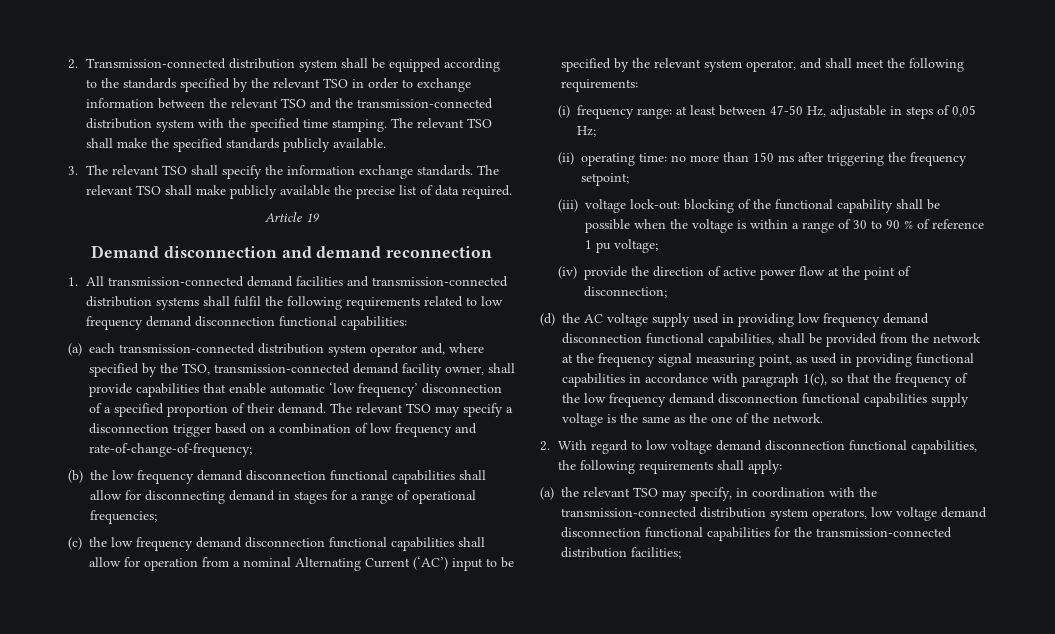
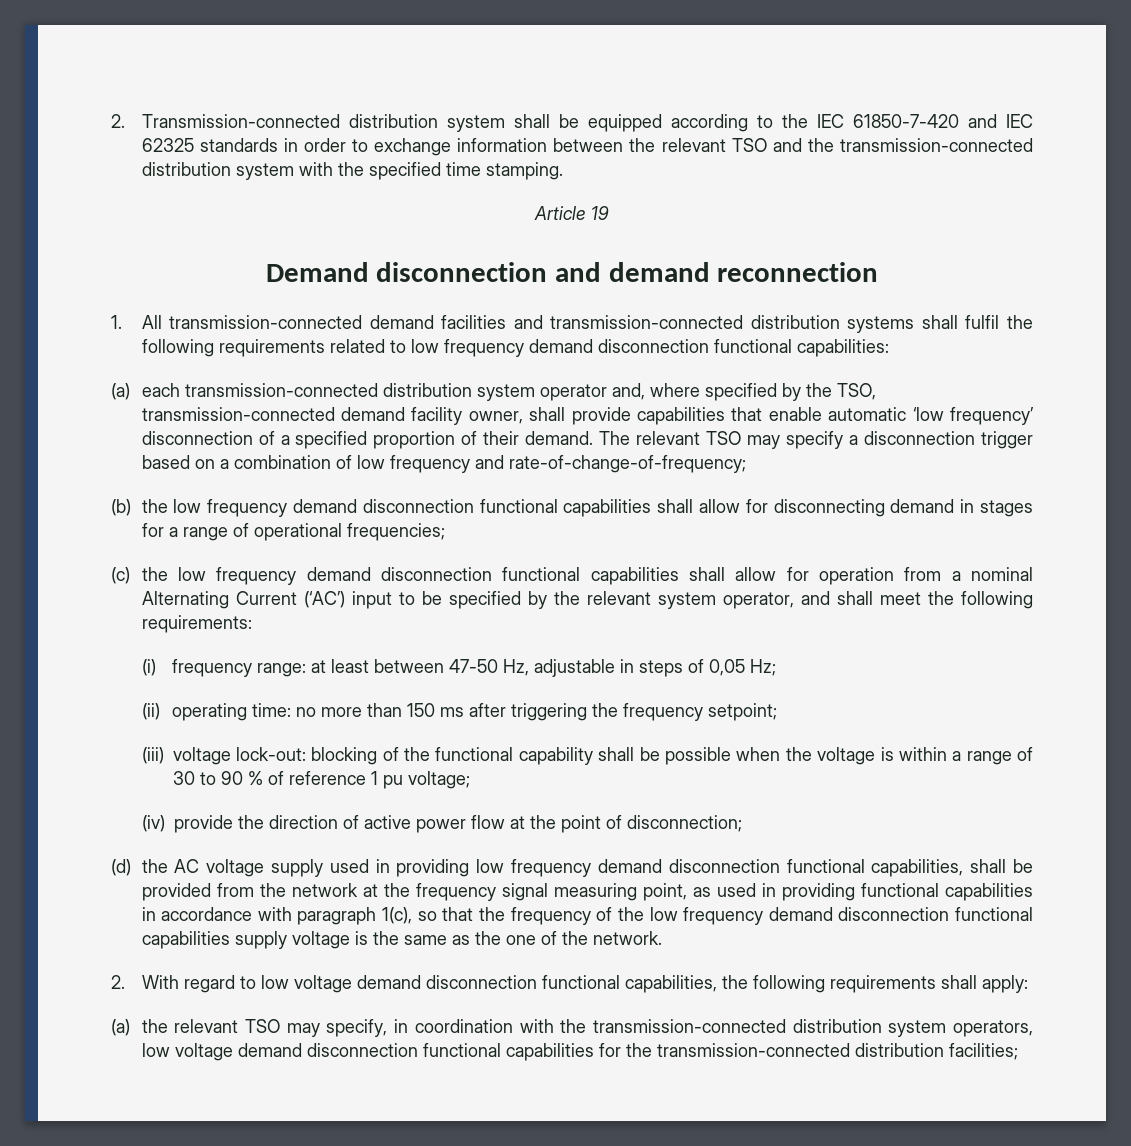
- 2. Transmission-connected distribution system shall be equipped according to the standards specified by the relevant TSO in order to exchange information between the relevant TSO and the transmission-connected distribution system with the specified time stamping. The relevant TSO shall make the specified standards publicly available.
- 3. The relevant TSO shall specify the information exchange standards. The relevant TSO shall make publicly available the precise list of data required.
+ 2. Transmission-connected distribution system shall be equipped according to the IEC 61850-7-420 and IEC 62325 standards in order to exchange information between the relevant TSO and the transmission-connected distribution system with the specified time stamping.

